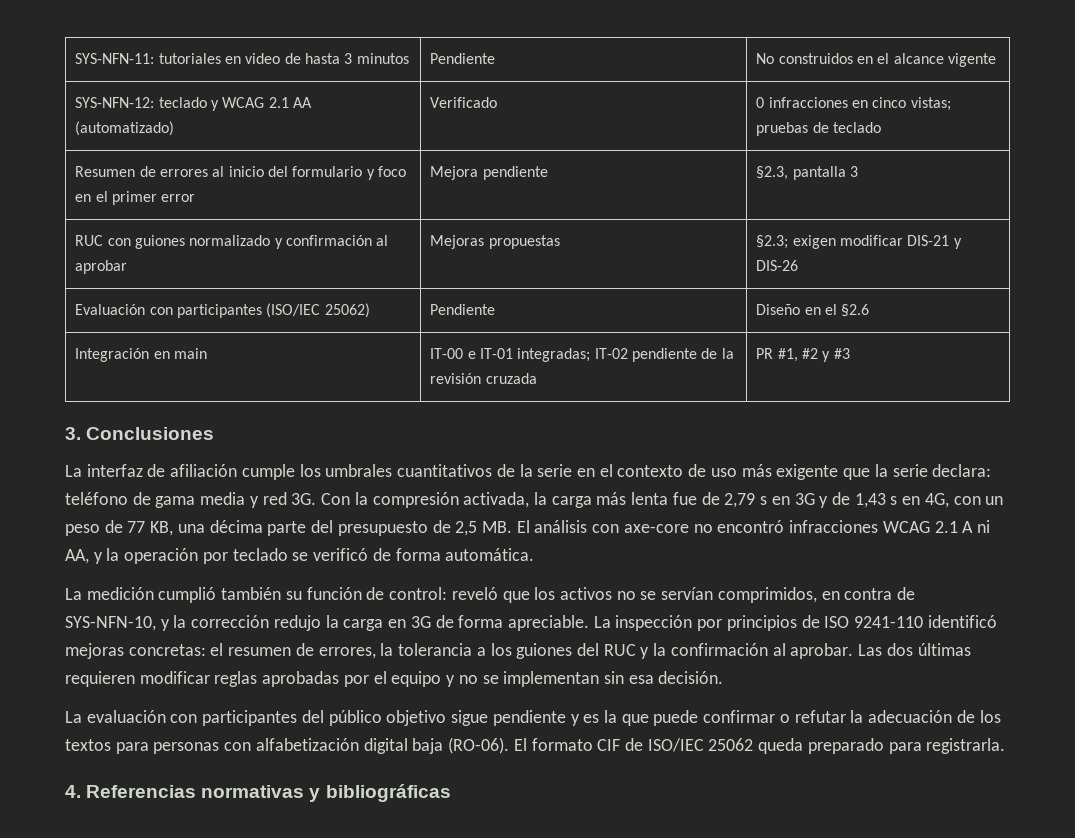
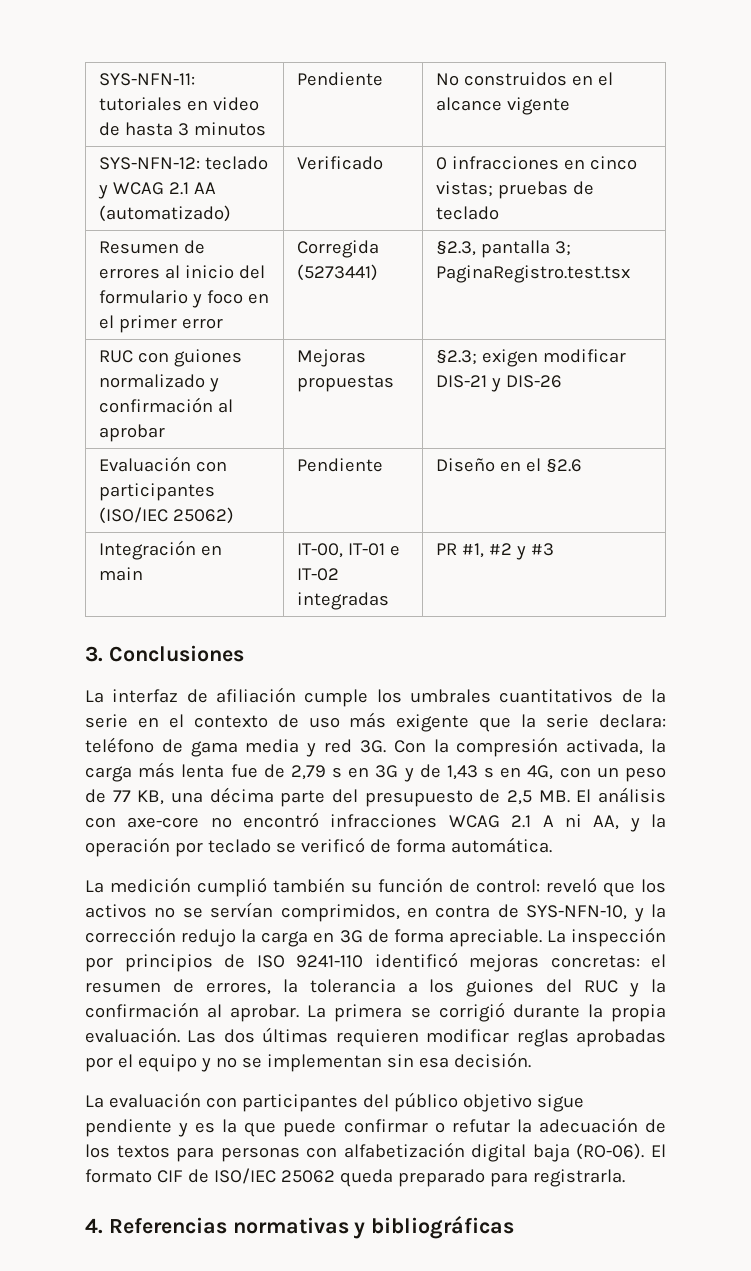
- Resumen de errores al inicio del formulario y foco en el primer error | Mejora pendiente | §2.3, pantalla 3
+ Resumen de errores al inicio del formulario y foco en el primer error | Corregida (5273441) | §2.3, pantalla 3; PaginaRegistro.test.tsx
- Integración en main | IT-00 e IT-01 integradas; IT-02 pendiente de la revisión cruzada | PR #1, #2 y #3
+ Integración en main | IT-00, IT-01 e IT-02 integradas | PR #1, #2 y #3
+ La primera se corrigió durante la propia evaluación.

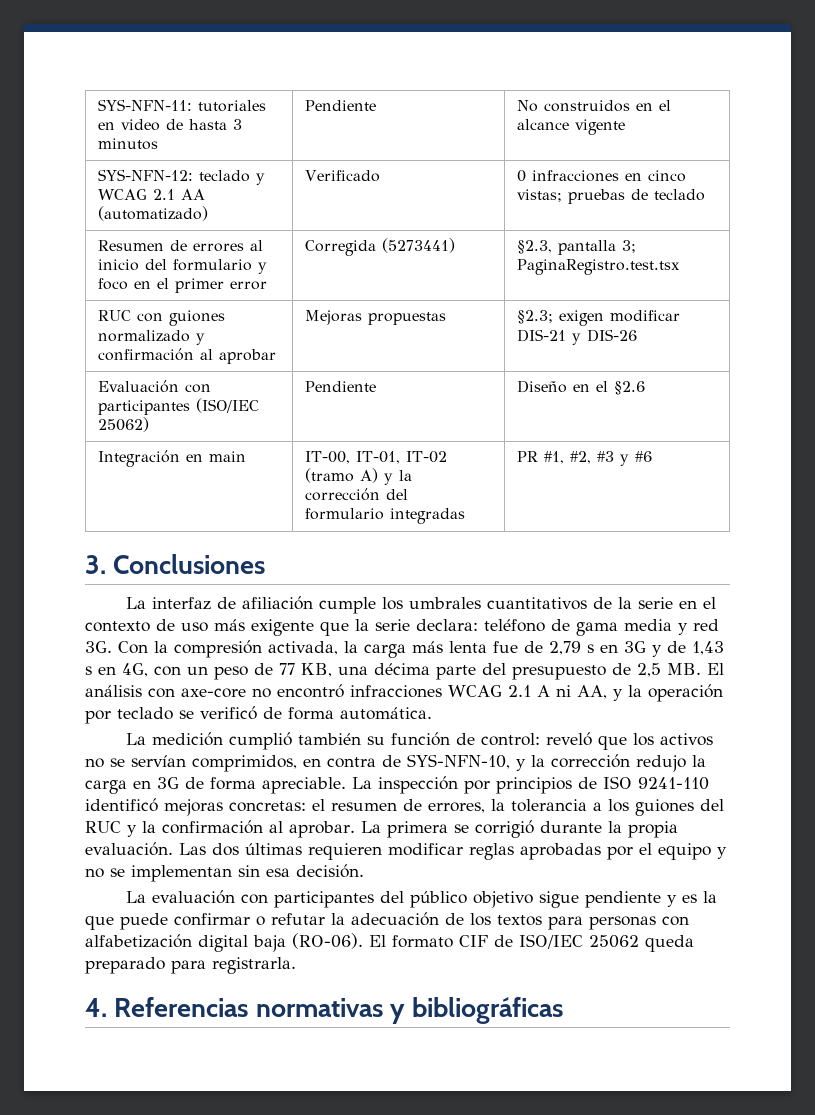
- Integración en main | IT-00, IT-01 e IT-02 integradas | PR #1, #2 y #3
+ Integración en main | IT-00, IT-01, IT-02 (tramo A) y la corrección del formulario integradas | PR #1, #2, #3 y #6

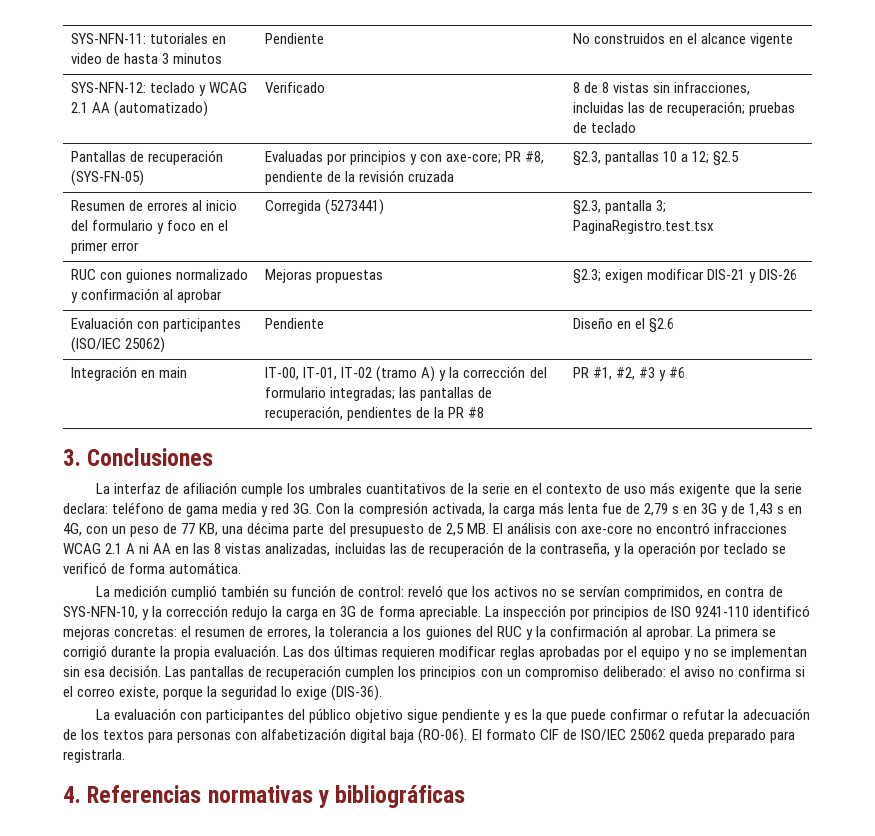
- SYS-NFN-12: teclado y WCAG 2.1 AA (automatizado) | Verificado | 0 infracciones en cinco vistas; pruebas de teclado
+ SYS-NFN-12: teclado y WCAG 2.1 AA (automatizado) | Verificado | 8 de 8 vistas sin infracciones, incluidas las de recuperación; pruebas de teclado
+ Pantallas de recuperación (SYS-FN-05) | Evaluadas por principios y con axe-core; PR #8, pendiente de la revisión cruzada | §2.3, pantallas 10 a 12; §2.5
- Integración en main | IT-00, IT-01, IT-02 (tramo A) y la corrección del formulario integradas | PR #1, #2, #3 y #6
+ Integración en main | IT-00, IT-01, IT-02 (tramo A) y la corrección del formulario integradas; las pantallas de recuperación, pendientes de la PR #8 | PR #1, #2, #3 y #6
- Con la compresión activada, la carga más lenta fue de 2,79 s en 3G y de 1,43 s en 4G, con un peso de 77 KB, una décima parte del presupuesto de 2,5 MB. El análisis con axe-core no encontró infracciones WCAG 2.1 A ni AA, y la operación por teclado se verificó de forma automática.
+ Con la compresión activada, la carga más lenta fue de 2,79 s en 3G y de 1,43 s en 4G, con un peso de 77 KB, una décima parte del presupuesto de 2,5 MB. El análisis con axe-core no encontró infracciones WCAG 2.1 A ni AA en las 8 vistas analizadas, incluidas las de recuperación de la contraseña, y la operación por teclado se verificó de forma automática.
+ Las pantallas de recuperación cumplen los principios con un compromiso deliberado: el aviso no confirma si el correo existe, porque la seguridad lo exige (DIS-36).

